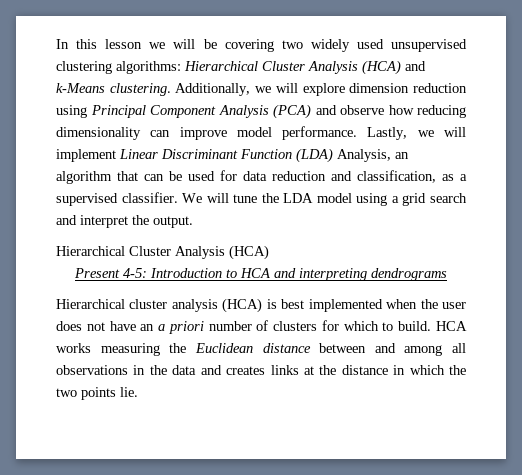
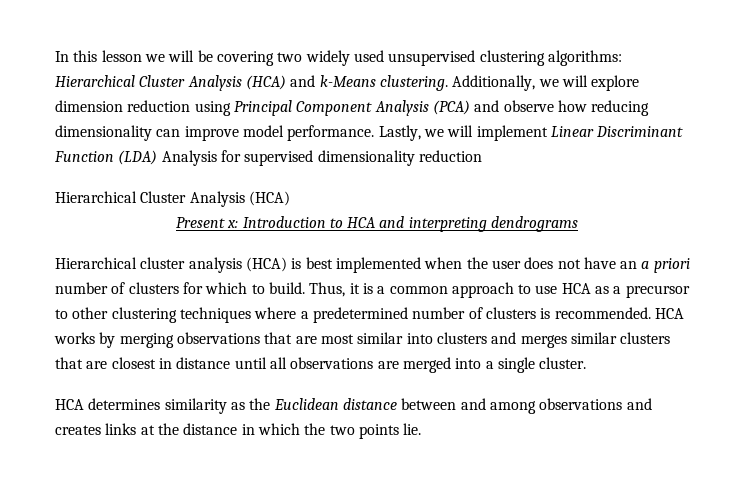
- Lastly, we will implement Linear Discriminant Function (LDA) Analysis, an algorithm that can be used for data reduction and classification, as a supervised classifier. We will tune the LDA model using a grid search and interpret the output.
+ Lastly, we will implement Linear Discriminant Function (LDA) Analysis for supervised dimensionality reduction
- Present 4-5: Introduction to HCA and interpreting dendrograms
+ Present x: Introduction to HCA and interpreting dendrograms
- HCA works measuring the Euclidean distance between and among all observations in the data and creates links at the distance in which the two points lie.
+ Thus, it is a common approach to use HCA as a precursor to other clustering techniques where a predetermined number of clusters is recommended. HCA works by merging observations that are most similar into clusters and merges similar clusters that are closest in distance until all observations are merged into a single cluster.
+ HCA determines similarity as the Euclidean distance between and among observations and creates links at the distance in which the two points lie.

